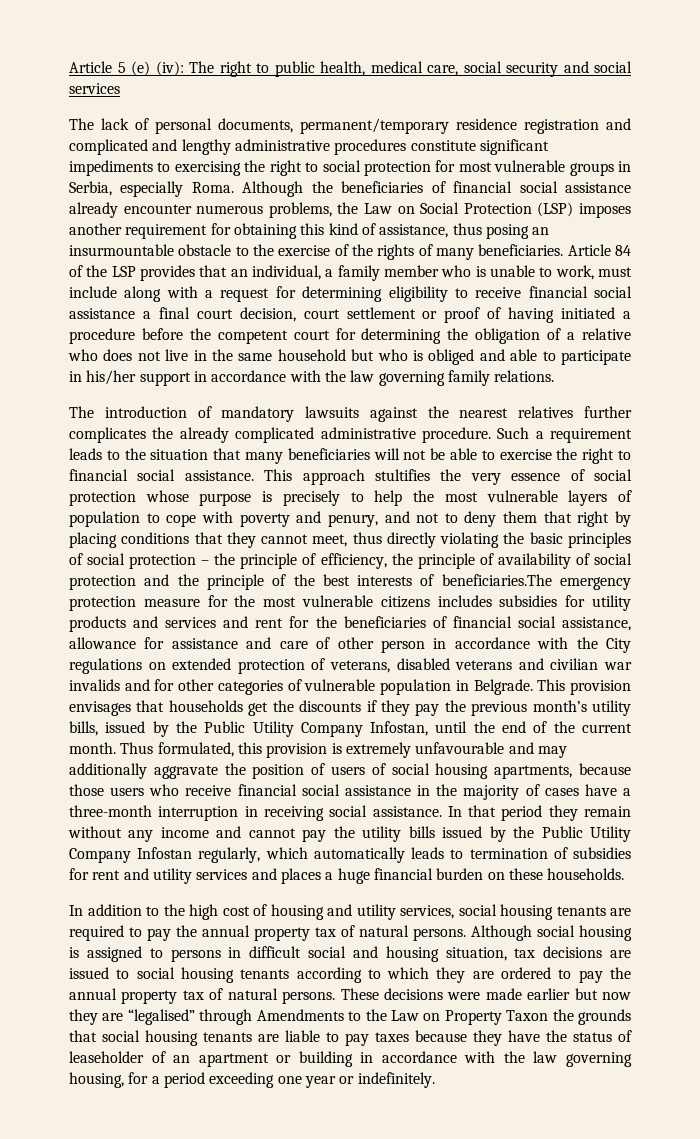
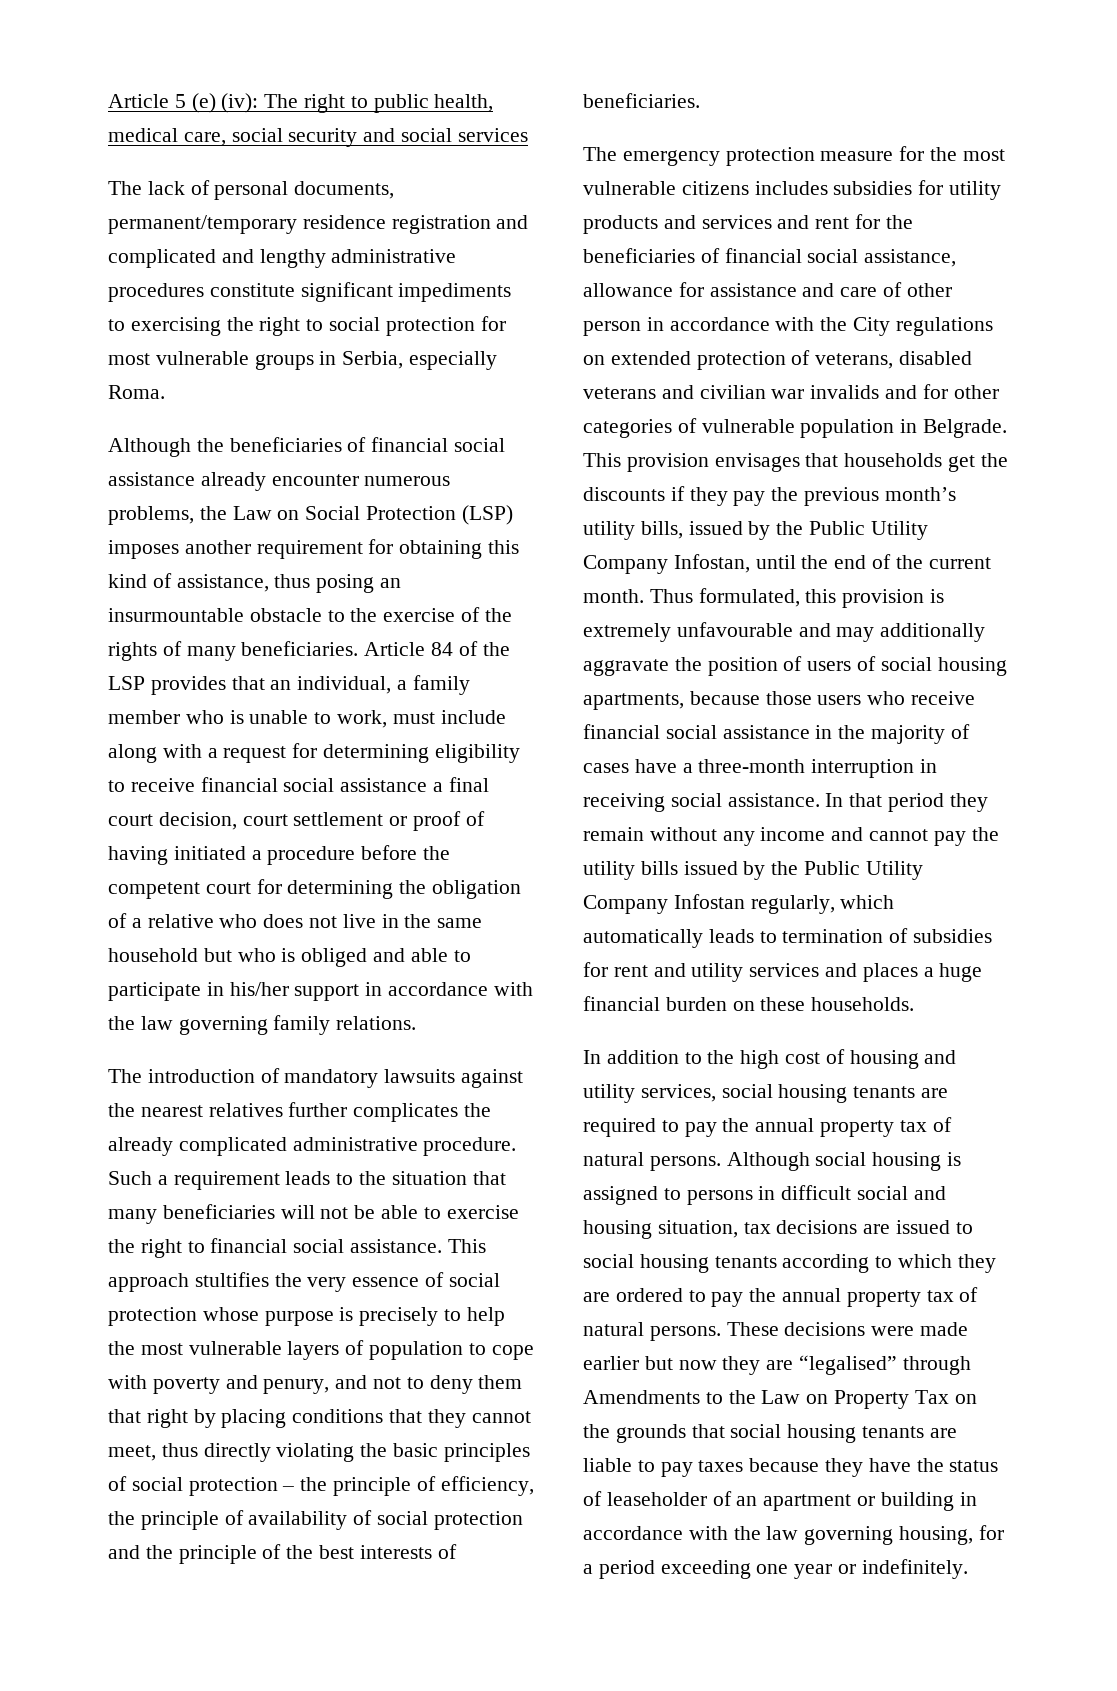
- The lack of personal documents, permanent/temporary residence registration and complicated and lengthy administrative procedures constitute significant impediments to exercising the right to social protection for most vulnerable groups in Serbia, especially Roma. Although the beneficiaries of financial social assistance already encounter numerous problems, the Law on Social Protection (LSP) imposes another requirement for obtaining this kind of assistance, thus posing an insurmountable obstacle to the exercise of the rights of many beneficiaries.
+ The lack of personal documents, permanent/temporary residence registration and complicated and lengthy administrative procedures constitute significant impediments to exercising the right to social protection for most vulnerable groups in Serbia, especially Roma.
+ Although the beneficiaries of financial social assistance already encounter numerous problems, the Law on Social Protection (LSP) imposes another requirement for obtaining this kind of assistance, thus posing an insurmountable obstacle to the exercise of the rights of many beneficiaries.
- This approach stultifies the very essence of social protection whose purpose is precisely to help the most vulnerable layers of population to cope with poverty and penury, and not to deny them that right by placing conditions that they cannot meet, thus directly violating the basic principles of social protection – the principle of efficiency, the principle of availability of social protection and the principle of the best interests of beneficiaries.The emergency protection measure for the most vulnerable citizens includes subsidies for utility products and services and rent for the beneficiaries of financial social assistance, allowance for assistance and care of other person in accordance with the City regulations on extended protection of veterans, disabled veterans and civilian war invalids and for other categories of vulnerable population in Belgrade.
+ This approach stultifies the very essence of social protection whose purpose is precisely to help the most vulnerable layers of population to cope with poverty and penury, and not to deny them that right by placing conditions that they cannot meet, thus directly violating the basic principles of social protection – the principle of efficiency, the principle of availability of social protection and the principle of the best interests of beneficiaries.
+ The emergency protection measure for the most vulnerable citizens includes subsidies for utility products and services and rent for the beneficiaries of financial social assistance, allowance for assistance and care of other person in accordance with the City regulations on extended protection of veterans, disabled veterans and civilian war invalids and for other categories of vulnerable population in Belgrade.
- These decisions were made earlier but now they are “legalised” through Amendments to the Law on Property Taxon the grounds that social housing tenants are liable to pay taxes because they have the status of leaseholder of an apartment or building in accordance with the law governing housing, for a period exceeding one year or indefinitely.
+ These decisions were made earlier but now they are “legalised” through Amendments to the Law on Property Tax on the grounds that social housing tenants are liable to pay taxes because they have the status of leaseholder of an apartment or building in accordance with the law governing housing, for a period exceeding one year or indefinitely.

